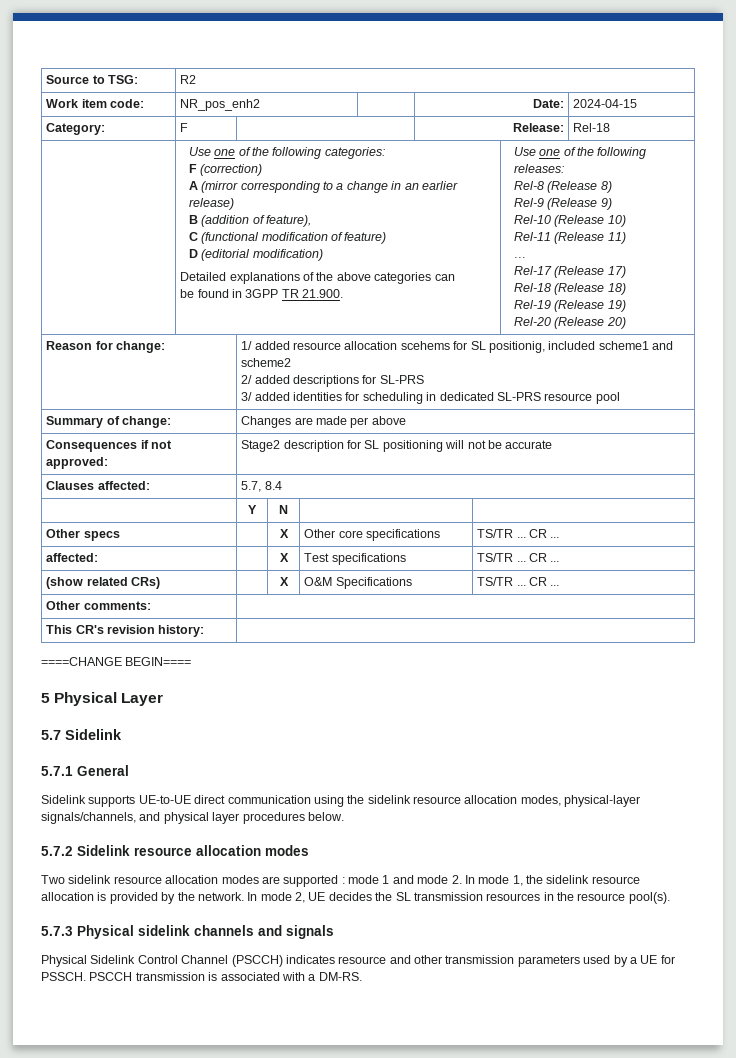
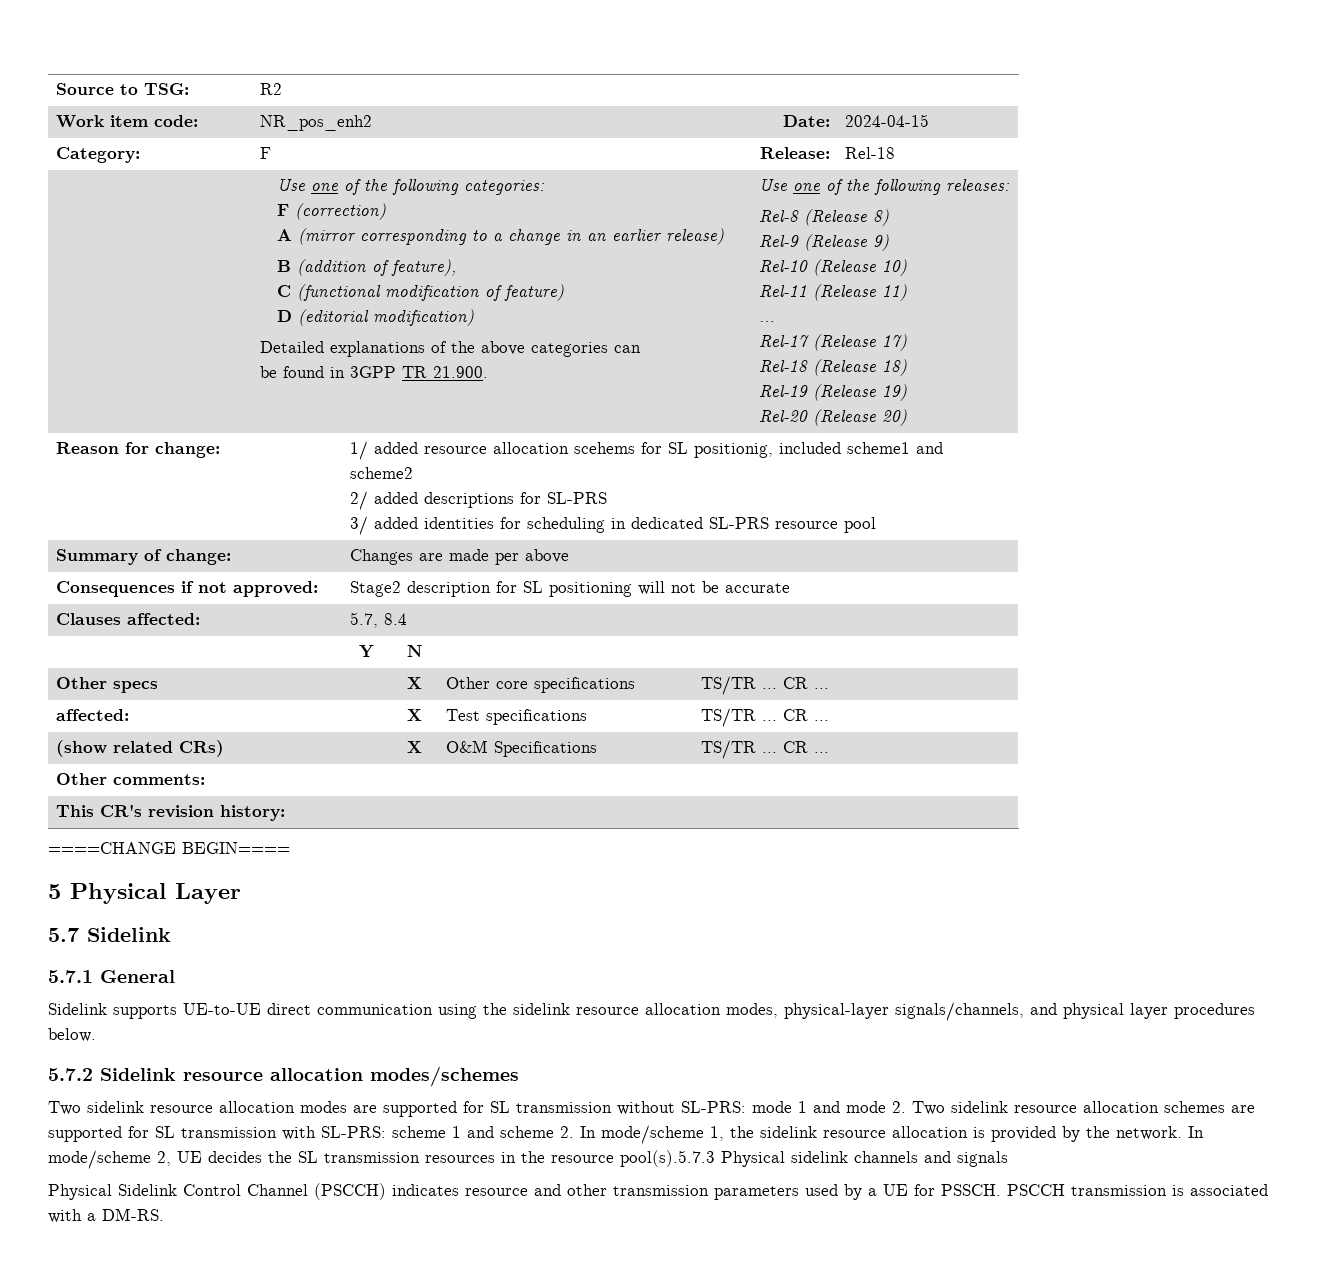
- 5.7.2 Sidelink resource allocation modes
+ 5.7.2 Sidelink resource allocation modes/schemes
- Two sidelink resource allocation modes are supported : mode 1 and mode 2. In mode 1, the sidelink resource allocation is provided by the network.
+ Two sidelink resource allocation modes are supported for SL transmission without SL-PRS: mode 1 and mode 2. Two sidelink resource allocation schemes are supported for SL transmission with SL-PRS: scheme 1 and scheme 2. In mode/scheme 1, the sidelink resource allocation is provided by the network.
- In mode 2, UE decides the SL transmission resources in the resource pool(s).
- 5.7.3 Physical sidelink channels and signals
+ In mode/scheme 2, UE decides the SL transmission resources in the resource pool(s).5.7.3 Physical sidelink channels and signals

